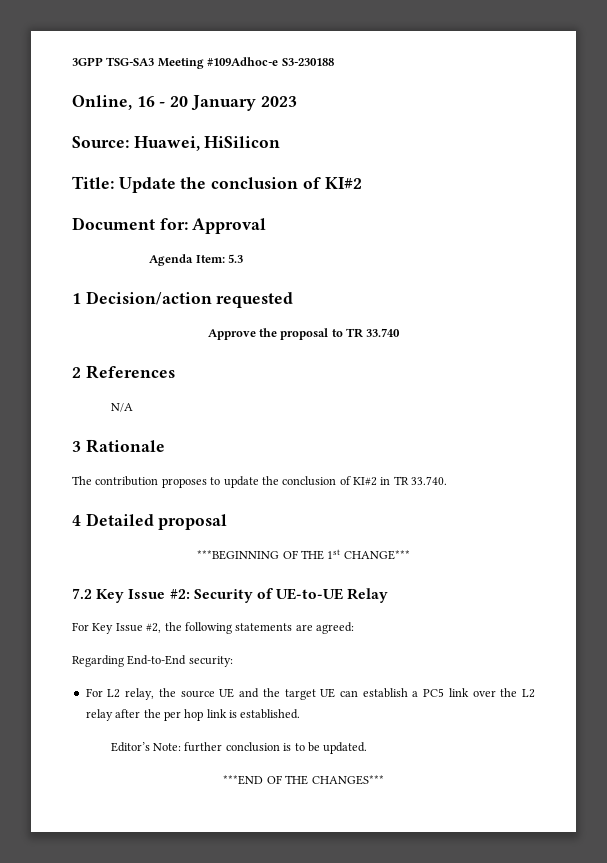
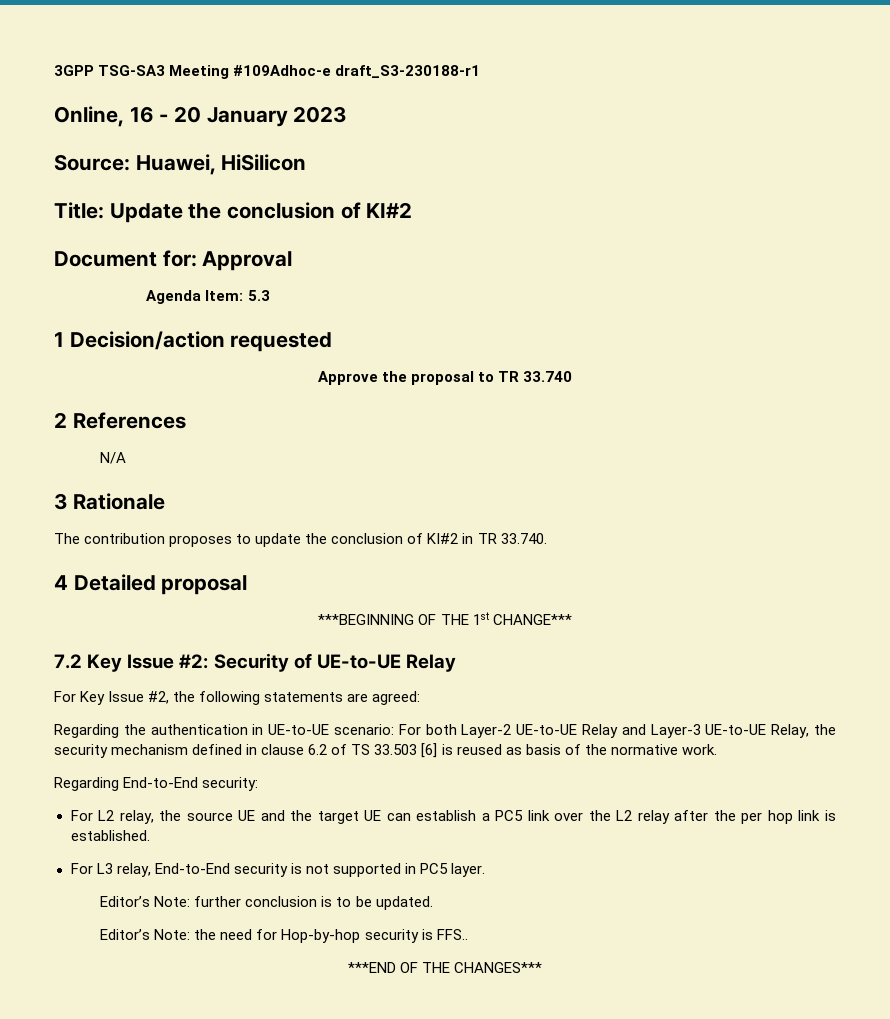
- 3GPP TSG-SA3 Meeting #109Adhoc-e S3-230188
+ 3GPP TSG-SA3 Meeting #109Adhoc-e draft_S3-230188-r1
+ Regarding the authentication in UE-to-UE scenario: For both Layer-2 UE-to-UE Relay and Layer-3 UE-to-UE Relay, the security mechanism defined in clause 6.2 of TS 33.503 [6] is reused as basis of the normative work.
+ For L3 relay, End-to-End security is not supported in PC5 layer.
+ Editor’s Note: the need for Hop-by-hop security is FFS..

